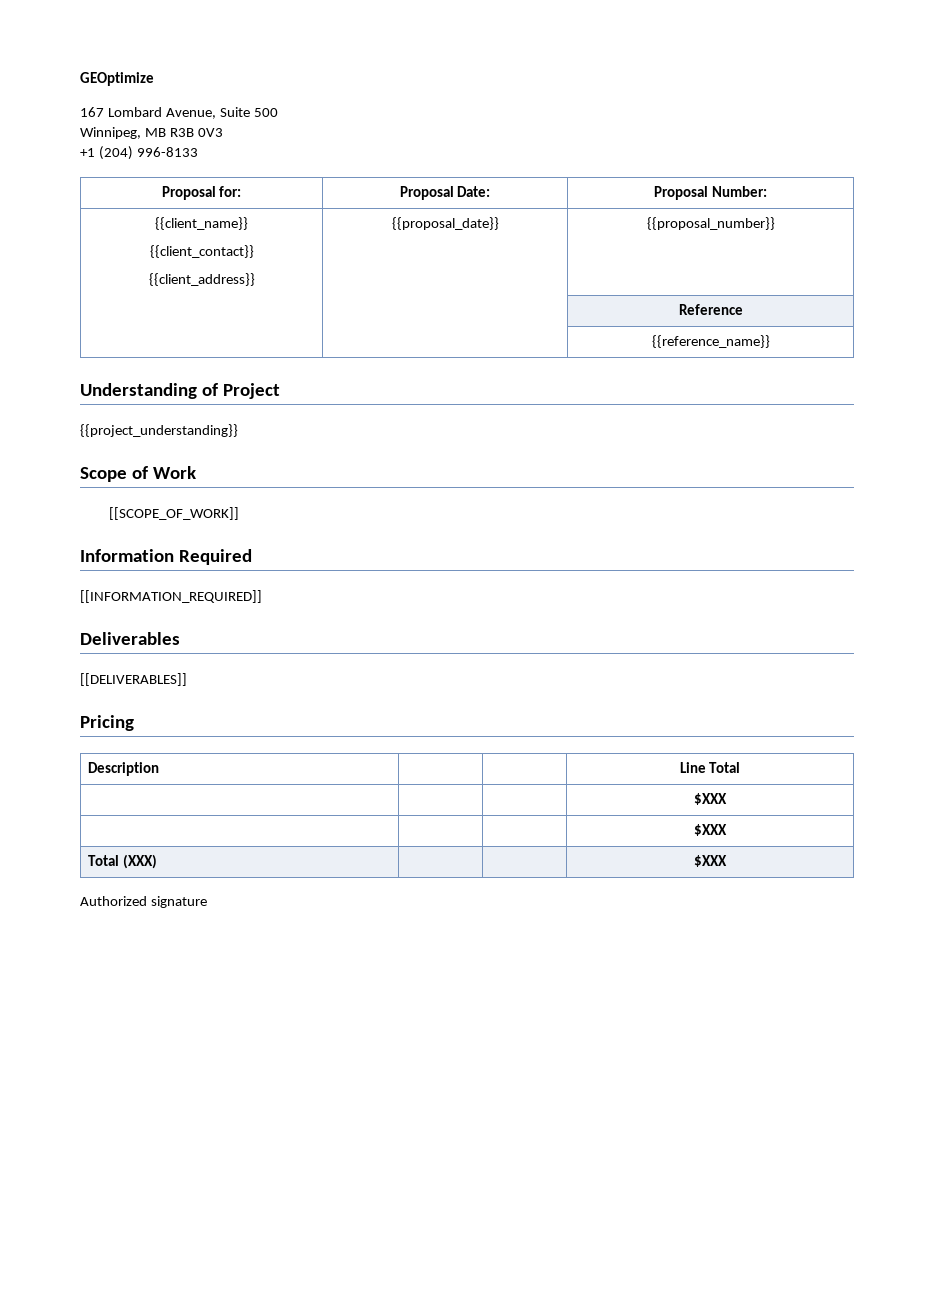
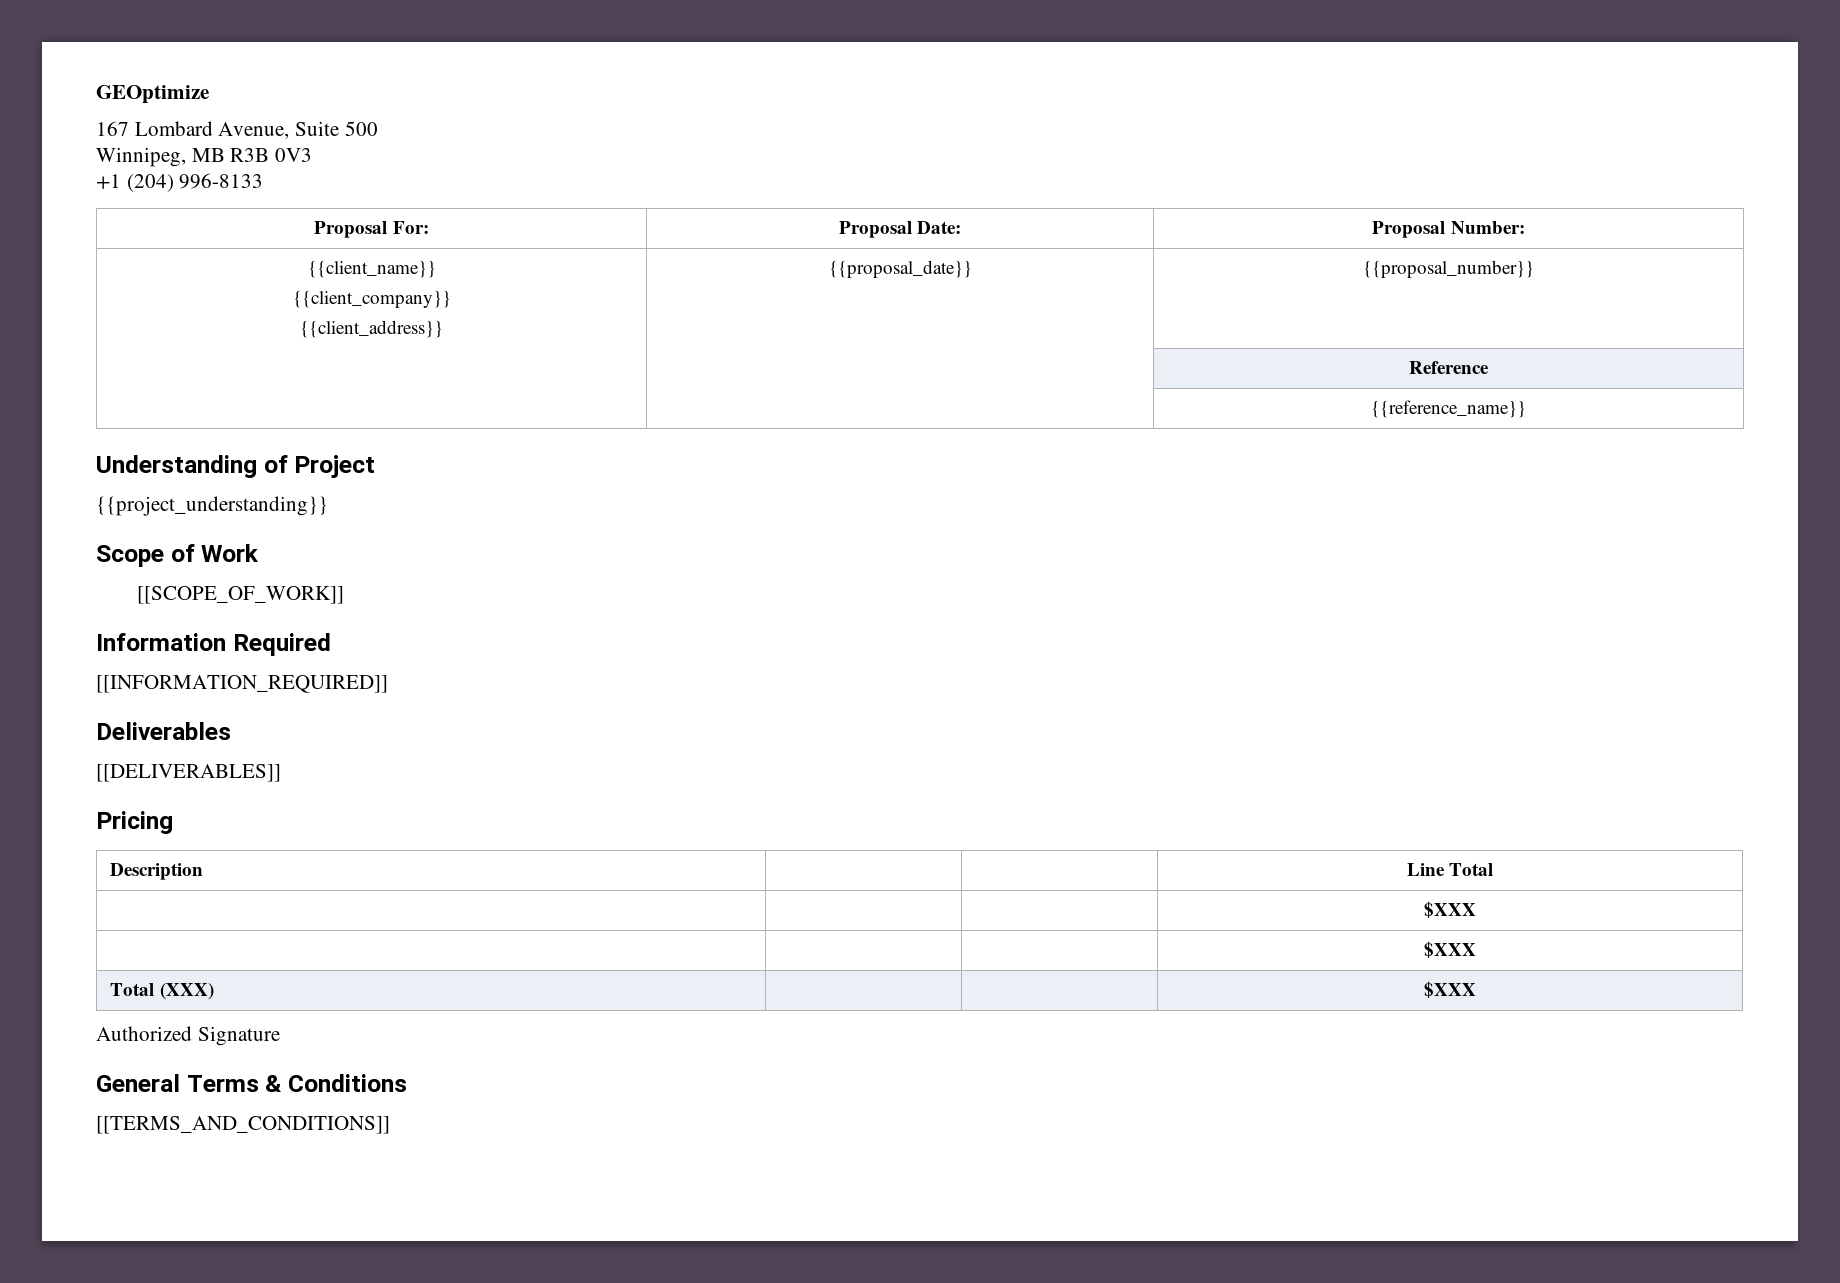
- Proposal for: | Proposal Date: | Proposal Number:
+ Proposal For: | Proposal Date: | Proposal Number:
  {{client_name}}
- {{client_contact}}
+ {{client_company}}
- Authorized signature
+ Authorized Signature
+ General Terms & Conditions
+ [[TERMS_AND_CONDITIONS]]

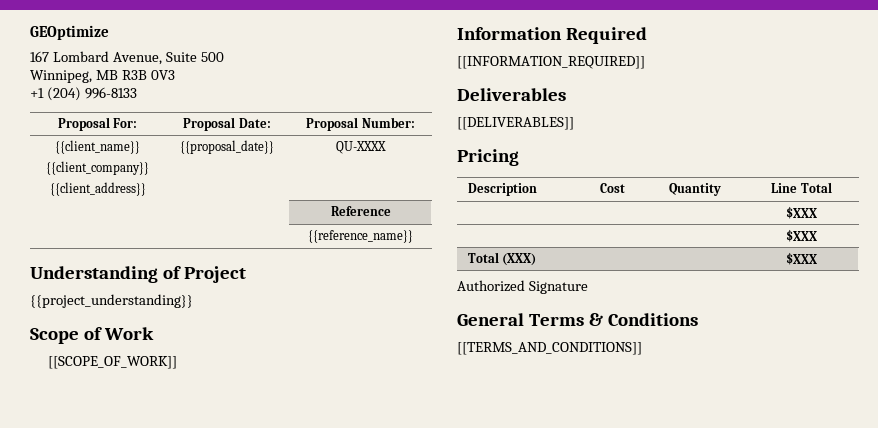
  {{client_name}}
  {{client_company}}
- {{client_address}} | {{proposal_date}} | {{proposal_number}}
+ {{client_address}} | {{proposal_date}} | QU-XXXX
- Description | | | Line Total
+ Description | Cost | Quantity | Line Total

